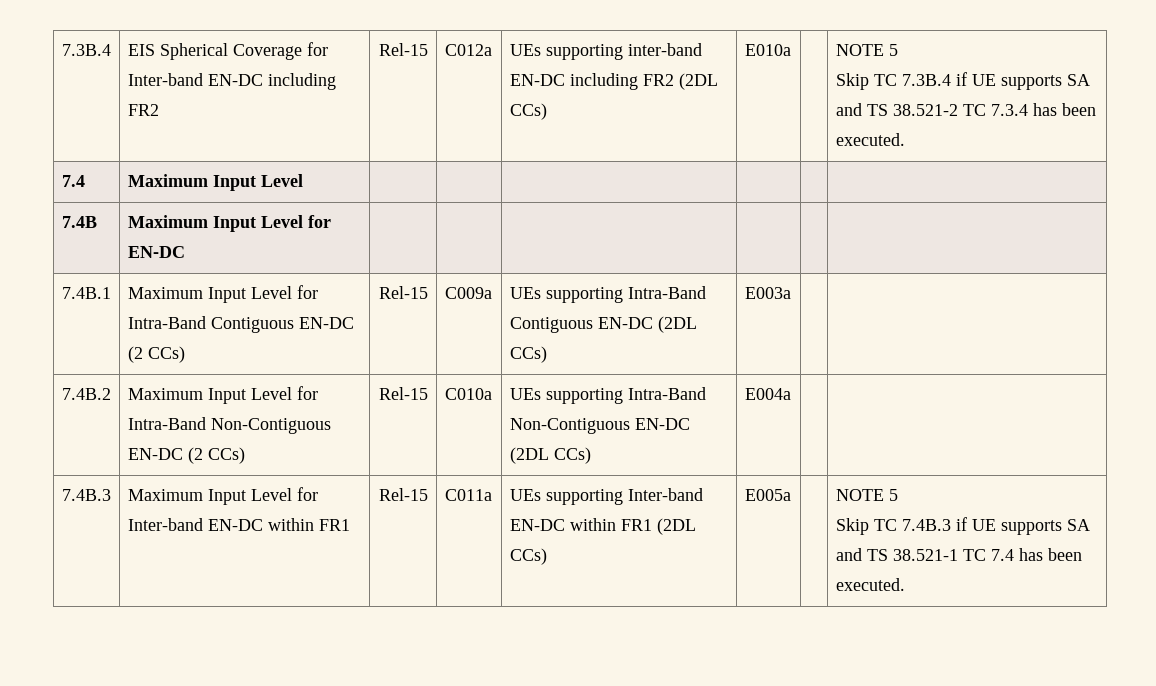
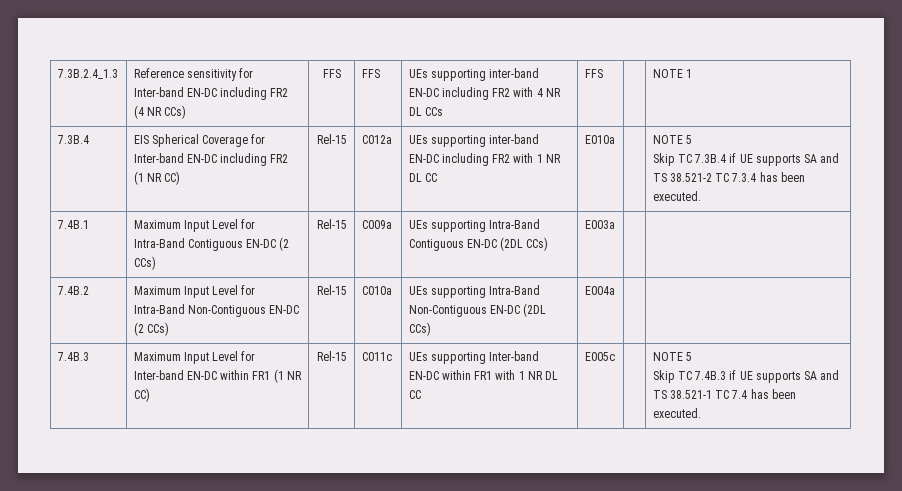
+ 7.3B.2.4_1.3 | Reference sensitivity for Inter-band EN-DC including FR2 (4 NR CCs) | FFS | FFS | UEs supporting inter-band EN-DC including FR2 with 4 NR DL CCs | FFS | | NOTE 1
- 7.3B.4 | EIS Spherical Coverage for Inter-band EN-DC including FR2 | Rel-15 | C012a | UEs supporting inter-band EN-DC including FR2 (2DL CCs) | E010a | | NOTE 5
+ 7.3B.4 | EIS Spherical Coverage for Inter-band EN-DC including FR2 (1 NR CC) | Rel-15 | C012a | UEs supporting inter-band EN-DC including FR2 with 1 NR DL CC | E010a | | NOTE 5
- 7.4 | Maximum Input Level | | | | | |
- 7.4B | Maximum Input Level for EN-DC | | | | | |
- Maximum Input Level for Inter-band EN-DC within FR1 | Rel-15 | C011a
+ Maximum Input Level for Inter-band EN-DC within FR1 (1 NR CC) | Rel-15 | C011c
- UEs supporting Inter-band EN-DC within FR1 (2DL CCs) | E005a
+ UEs supporting Inter-band EN-DC within FR1 with 1 NR DL CC | E005c

